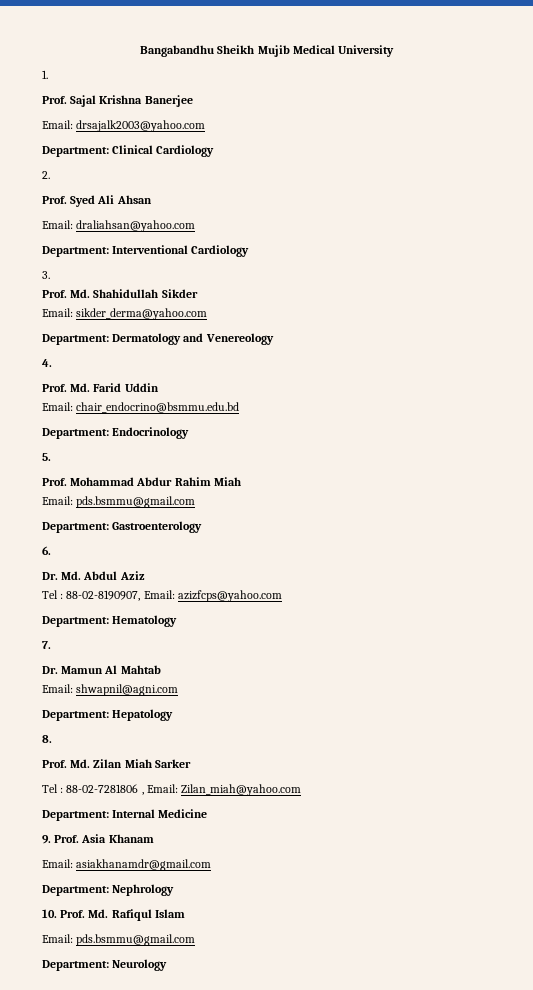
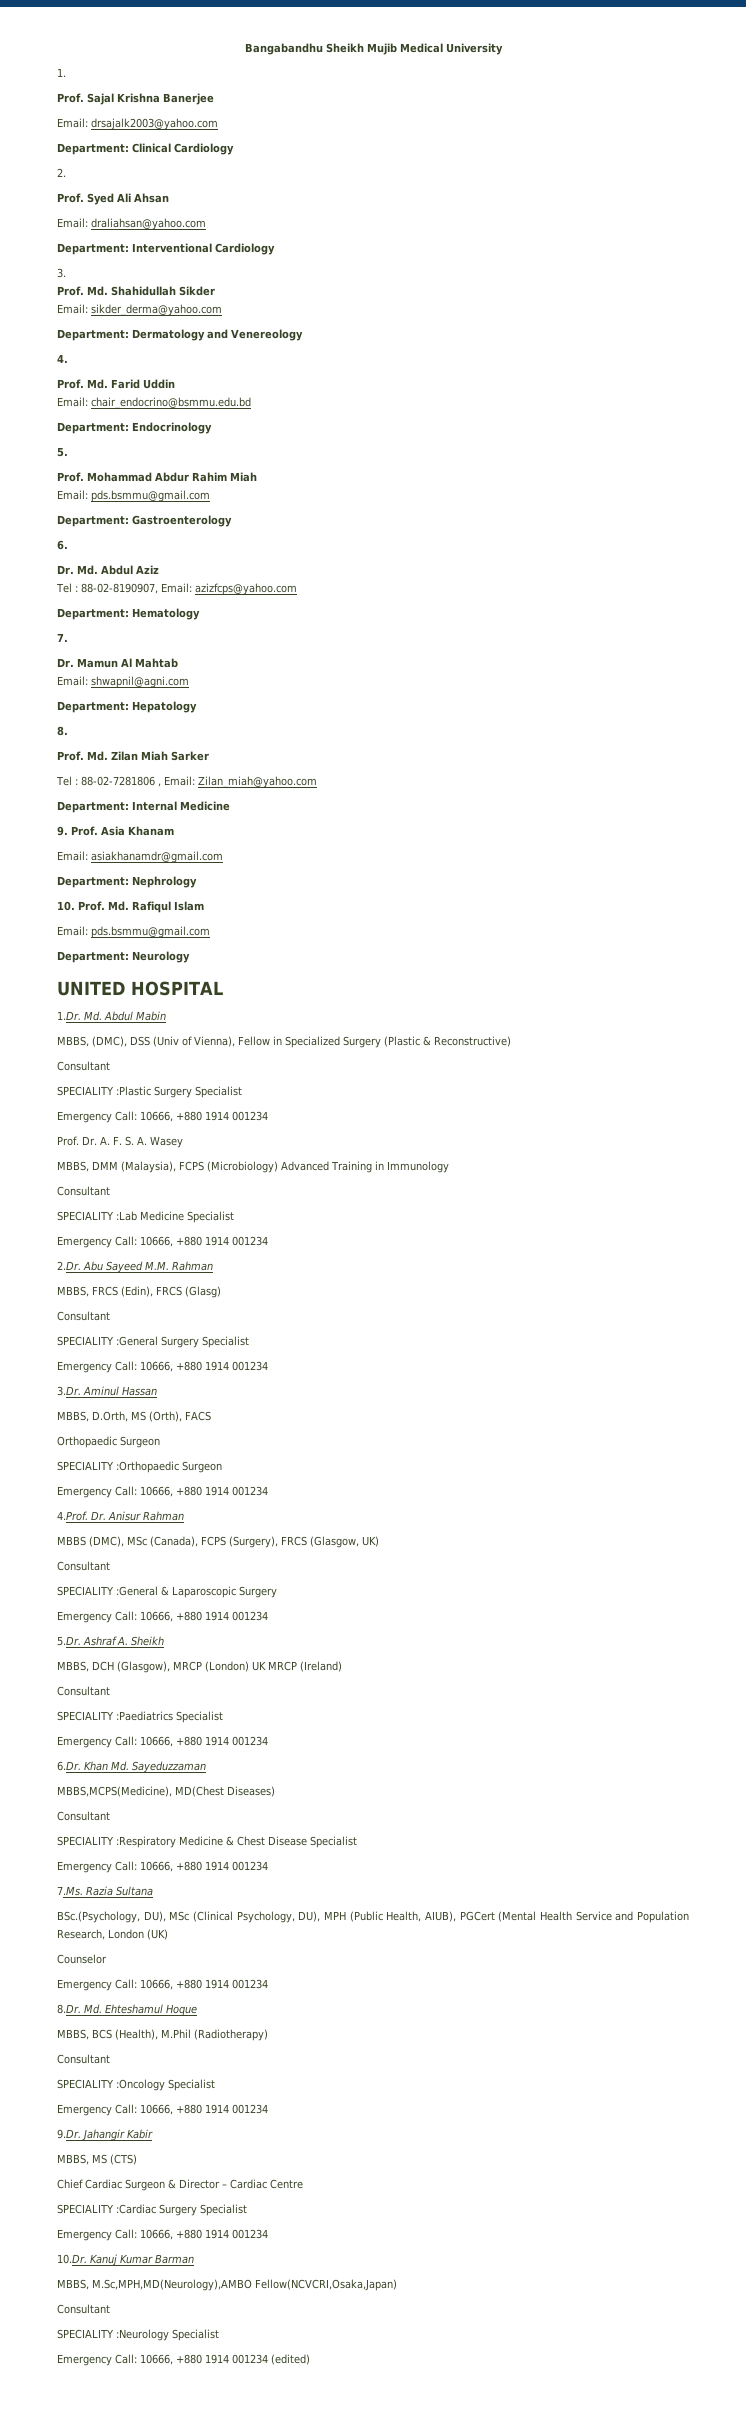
+ UNITED HOSPITAL
+ 1.Dr. Md. Abdul Mabin
+ MBBS, (DMC), DSS (Univ of Vienna), Fellow in Specialized Surgery (Plastic & Reconstructive)
+ Consultant
+ SPECIALITY :Plastic Surgery Specialist
+ Emergency Call: 10666, +880 1914 001234
+ Prof. Dr. A. F. S. A. Wasey
+ MBBS, DMM (Malaysia), FCPS (Microbiology) Advanced Training in Immunology
+ Consultant
+ SPECIALITY :Lab Medicine Specialist
+ Emergency Call: 10666, +880 1914 001234
+ 2.Dr. Abu Sayeed M.M. Rahman
+ MBBS, FRCS (Edin), FRCS (Glasg)
+ Consultant
+ SPECIALITY :General Surgery Specialist
+ Emergency Call: 10666, +880 1914 001234
+ 3.Dr. Aminul Hassan
+ MBBS, D.Orth, MS (Orth), FACS
+ Orthopaedic Surgeon
+ SPECIALITY :Orthopaedic Surgeon
+ Emergency Call: 10666, +880 1914 001234
+ 4.Prof. Dr. Anisur Rahman
+ MBBS (DMC), MSc (Canada), FCPS (Surgery), FRCS (Glasgow, UK)
+ Consultant
+ SPECIALITY :General & Laparoscopic Surgery
+ Emergency Call: 10666, +880 1914 001234
+ 5.Dr. Ashraf A. Sheikh
+ MBBS, DCH (Glasgow), MRCP (London) UK MRCP (Ireland)
+ Consultant
+ SPECIALITY :Paediatrics Specialist
+ Emergency Call: 10666, +880 1914 001234
+ 6.Dr. Khan Md. Sayeduzzaman
+ MBBS,MCPS(Medicine), MD(Chest Diseases)
+ Consultant
+ SPECIALITY :Respiratory Medicine & Chest Disease Specialist
+ Emergency Call: 10666, +880 1914 001234
+ 7.Ms. Razia Sultana
+ BSc.(Psychology, DU), MSc (Clinical Psychology, DU), MPH (Public Health, AIUB), PGCert (Mental Health Service and Population Research, London (UK)
+ Counselor
+ Emergency Call: 10666, +880 1914 001234
+ 8.Dr. Md. Ehteshamul Hoque
+ MBBS, BCS (Health), M.Phil (Radiotherapy)
+ Consultant
+ SPECIALITY :Oncology Specialist
+ Emergency Call: 10666, +880 1914 001234
+ 9.Dr. Jahangir Kabir
+ MBBS, MS (CTS)
+ Chief Cardiac Surgeon & Director – Cardiac Centre
+ SPECIALITY :Cardiac Surgery Specialist
+ Emergency Call: 10666, +880 1914 001234
+ 10.Dr. Kanuj Kumar Barman
+ MBBS, M.Sc,MPH,MD(Neurology),AMBO Fellow(NCVCRI,Osaka,Japan)
+ Consultant
+ SPECIALITY :Neurology Specialist
+ Emergency Call: 10666, +880 1914 001234 (edited)

